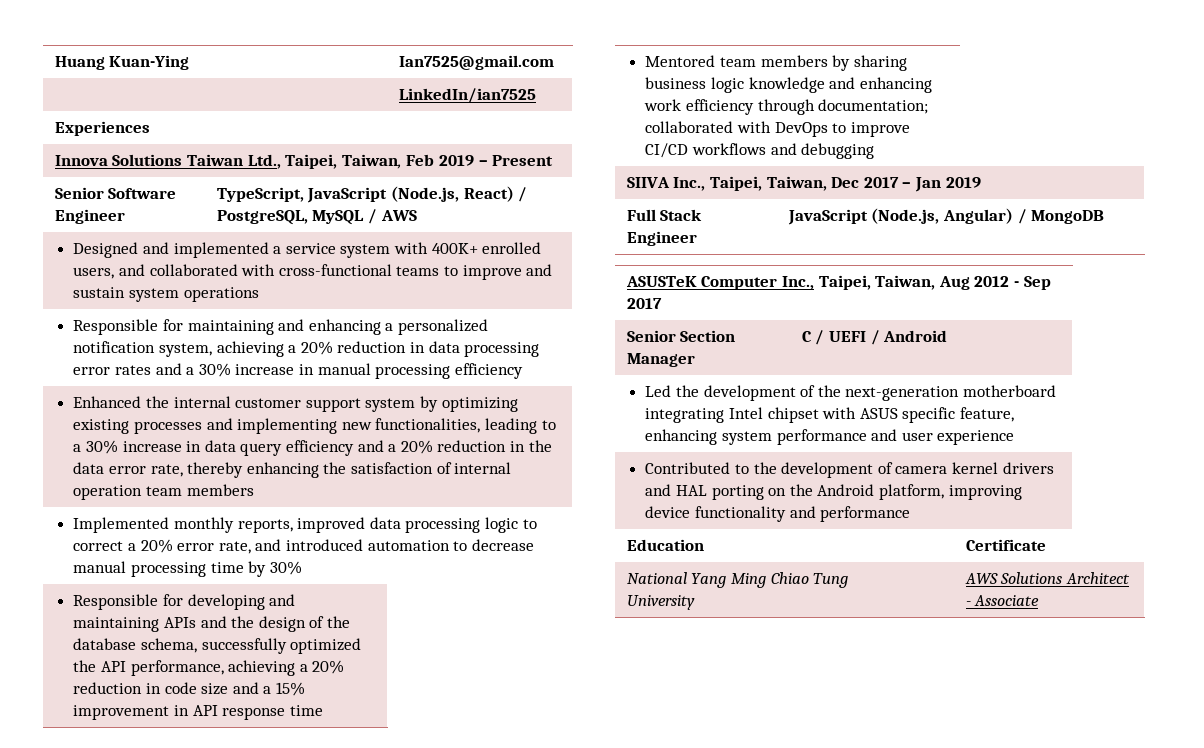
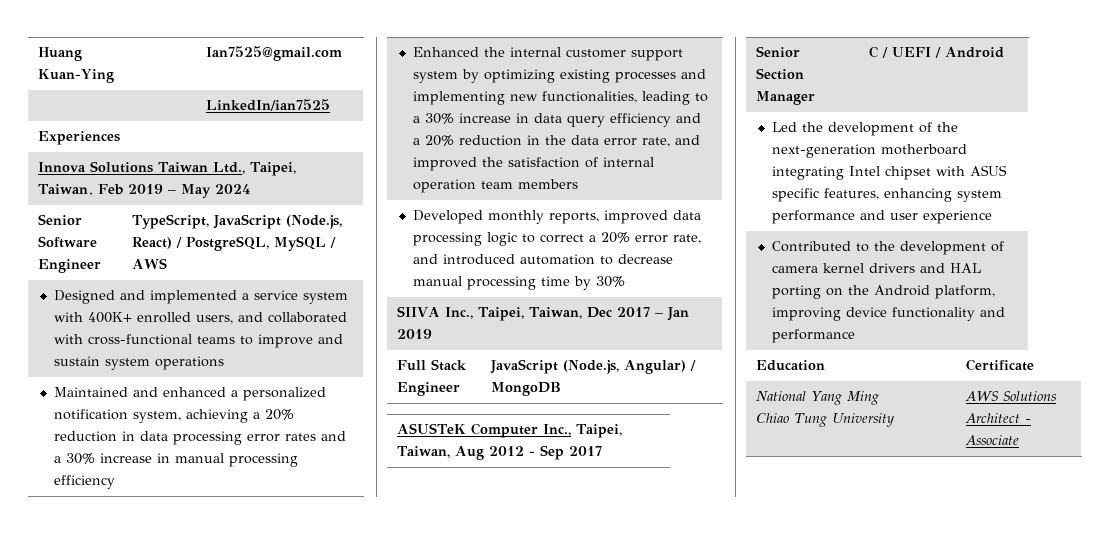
- Innova Solutions Taiwan Ltd., Taipei, Taiwan, Feb 2019 – Present
+ Innova Solutions Taiwan Ltd., Taipei, Taiwan, Feb 2019 – May 2024
- Responsible for maintaining and enhancing a personalized notification system, achieving a 20% reduction in data processing error rates and a 30% increase in manual processing efficiency
+ Maintained and enhanced a personalized notification system, achieving a 20% reduction in data processing error rates and a 30% increase in manual processing efficiency
- Enhanced the internal customer support system by optimizing existing processes and implementing new functionalities, leading to a 30% increase in data query efficiency and a 20% reduction in the data error rate, thereby enhancing the satisfaction of internal operation team members
+ Enhanced the internal customer support system by optimizing existing processes and implementing new functionalities, leading to a 30% increase in data query efficiency and a 20% reduction in the data error rate, and improved the satisfaction of internal operation team members
- Implemented monthly reports, improved data processing logic to correct a 20% error rate, and introduced automation to decrease manual processing time by 30%
+ Developed monthly reports, improved data processing logic to correct a 20% error rate, and introduced automation to decrease manual processing time by 30%
- Responsible for developing and maintaining APIs and the design of the database schema, successfully optimized the API performance, achieving a 20% reduction in code size and a 15% improvement in API response time
- Mentored team members by sharing business logic knowledge and enhancing work efficiency through documentation; collaborated with DevOps to improve CI/CD workflows and debugging
- Led the development of the next-generation motherboard integrating Intel chipset with ASUS specific feature, enhancing system performance and user experience
+ Led the development of the next-generation motherboard integrating Intel chipset with ASUS specific features, enhancing system performance and user experience

